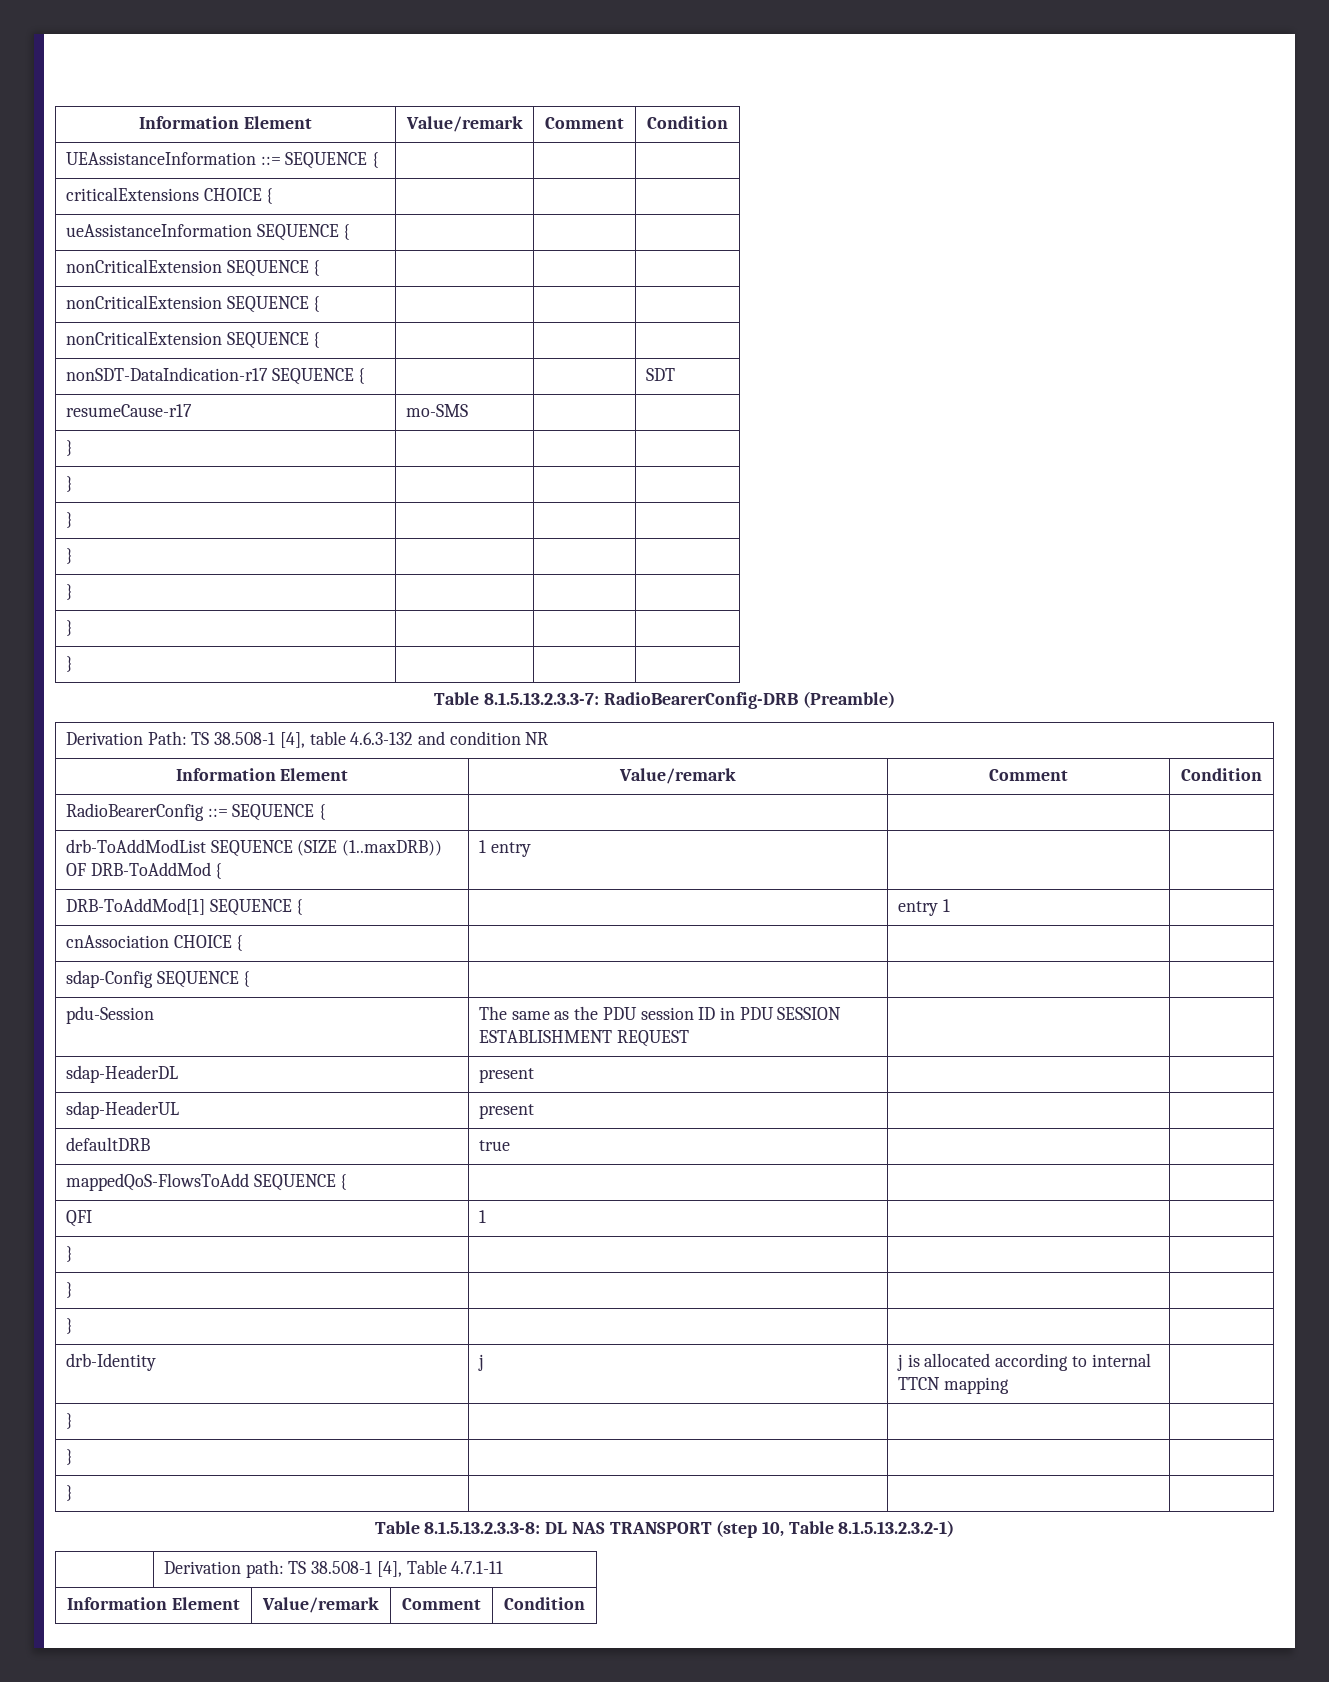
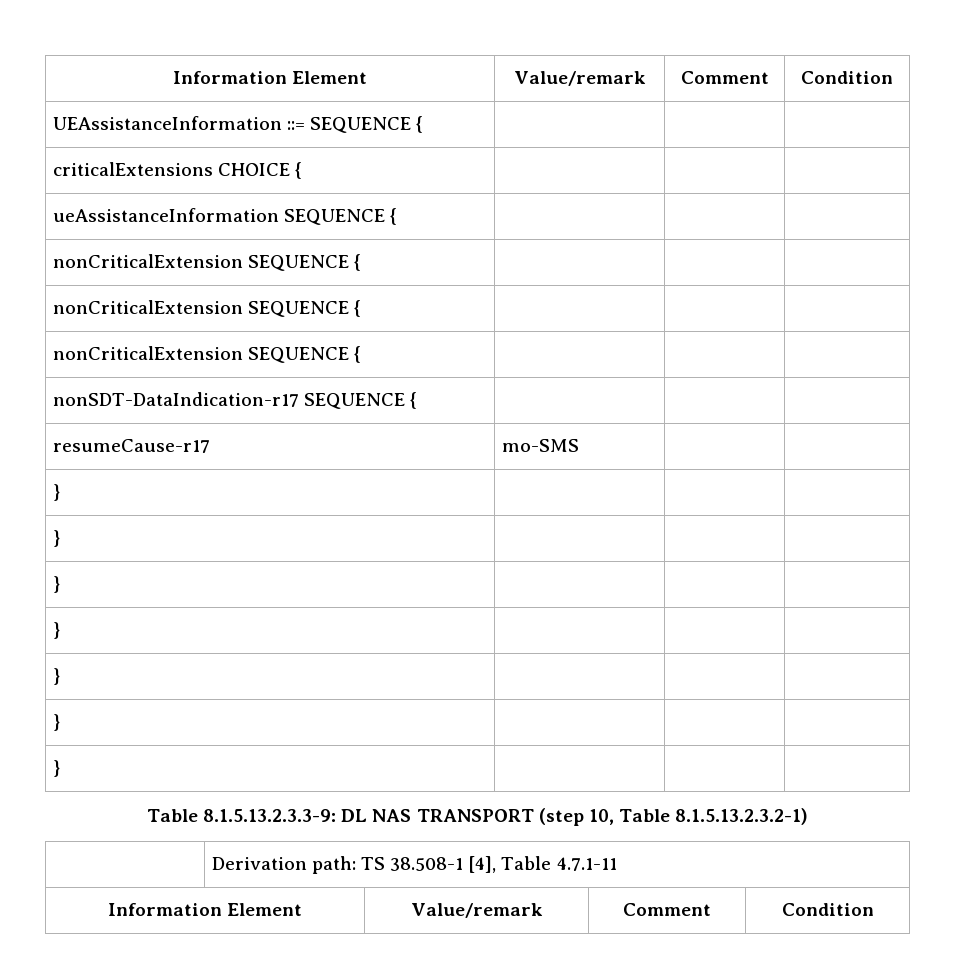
- nonSDT-DataIndication-r17 SEQUENCE { | | | SDT
+ nonSDT-DataIndication-r17 SEQUENCE { | | |
- Table 8.1.5.13.2.3.3-7: RadioBearerConfig-DRB (Preamble)
- Derivation Path: TS 38.508-1 [4], table 4.6.3-132 and condition NR
- Information Element | Value/remark | Comment | Condition
- RadioBearerConfig ::= SEQUENCE { | | |
- drb-ToAddModList SEQUENCE (SIZE (1..maxDRB)) OF DRB-ToAddMod { | 1 entry | |
- DRB-ToAddMod[1] SEQUENCE { | | entry 1 |
- cnAssociation CHOICE { | | |
- sdap-Config SEQUENCE { | | |
- pdu-Session | The same as the PDU session ID in PDU SESSION ESTABLISHMENT REQUEST | |
- sdap-HeaderDL | present | |
- sdap-HeaderUL | present | |
- defaultDRB | true | |
- mappedQoS-FlowsToAdd SEQUENCE { | | |
- QFI | 1 | |
- } | | |
- } | | |
- } | | |
- drb-Identity | j | j is allocated according to internal TTCN mapping |
- } | | |
- } | | |
- } | | |
- Table 8.1.5.13.2.3.3-8: DL NAS TRANSPORT (step 10, Table 8.1.5.13.2.3.2-1)
+ Table 8.1.5.13.2.3.3-9: DL NAS TRANSPORT (step 10, Table 8.1.5.13.2.3.2-1)

